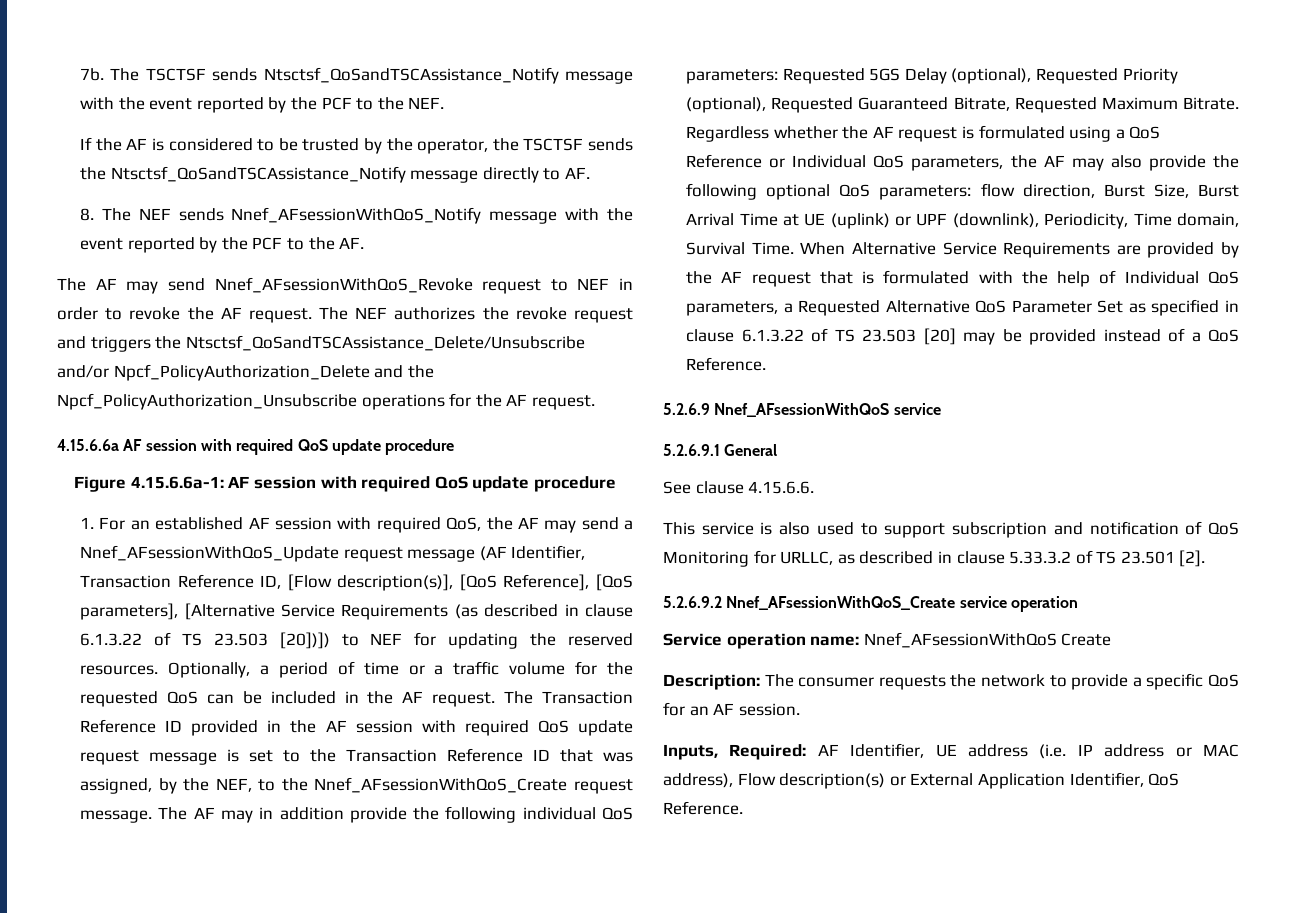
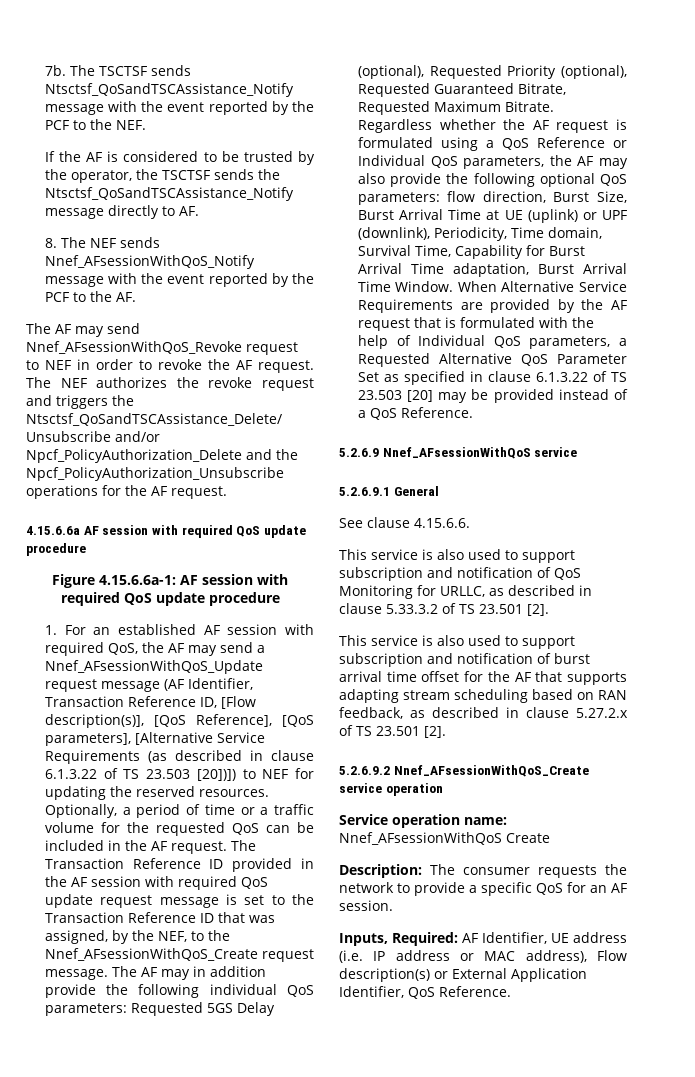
- Regardless whether the AF request is formulated using a QoS Reference or Individual QoS parameters, the AF may also provide the following optional QoS parameters: flow direction, Burst Size, Burst Arrival Time at UE (uplink) or UPF (downlink), Periodicity, Time domain, Survival Time.
+ Regardless whether the AF request is formulated using a QoS Reference or Individual QoS parameters, the AF may also provide the following optional QoS parameters: flow direction, Burst Size, Burst Arrival Time at UE (uplink) or UPF (downlink), Periodicity, Time domain, Survival Time, Capability for Burst Arrival Time adaptation, Burst Arrival Time Window.
+ This service is also used to support subscription and notification of burst arrival time offset for the AF that supports adapting stream scheduling based on RAN feedback, as described in clause 5.27.2.x of TS 23.501 [2].

